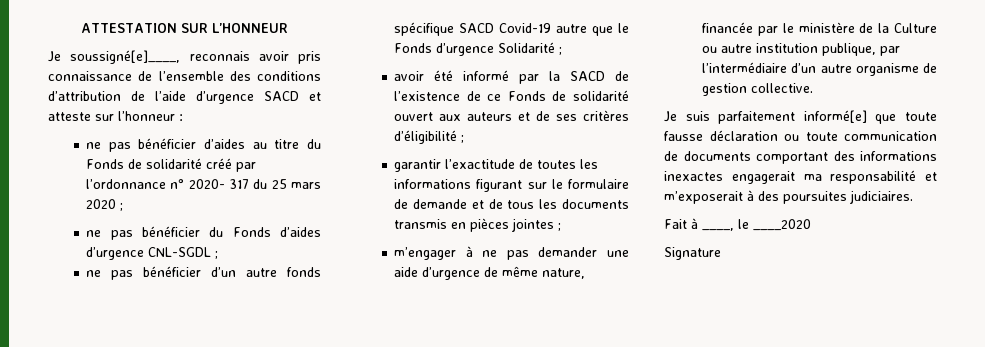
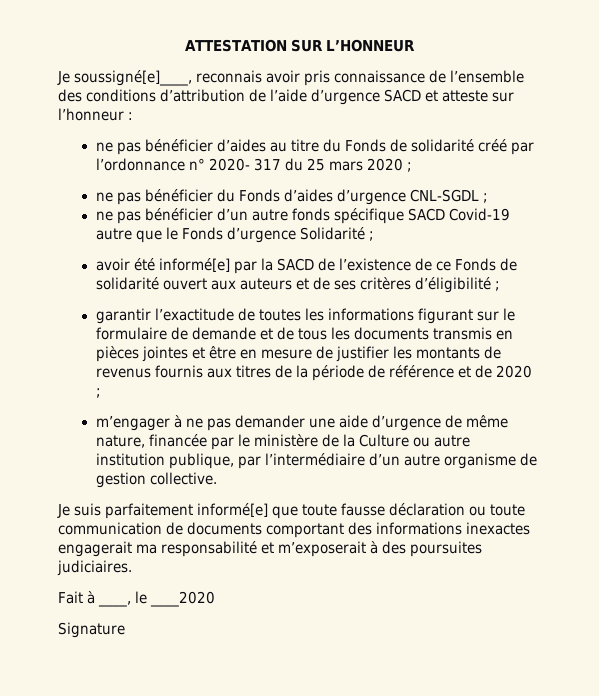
- avoir été informé par la SACD de l’existence de ce Fonds de solidarité ouvert aux auteurs et de ses critères d’éligibilité ;
+ avoir été informé[e] par la SACD de l’existence de ce Fonds de solidarité ouvert aux auteurs et de ses critères d’éligibilité ;
- garantir l’exactitude de toutes les informations figurant sur le formulaire de demande et de tous les documents transmis en pièces jointes ;
+ garantir l’exactitude de toutes les informations figurant sur le formulaire de demande et de tous les documents transmis en pièces jointes et être en mesure de justifier les montants de revenus fournis aux titres de la période de référence et de 2020 ;

